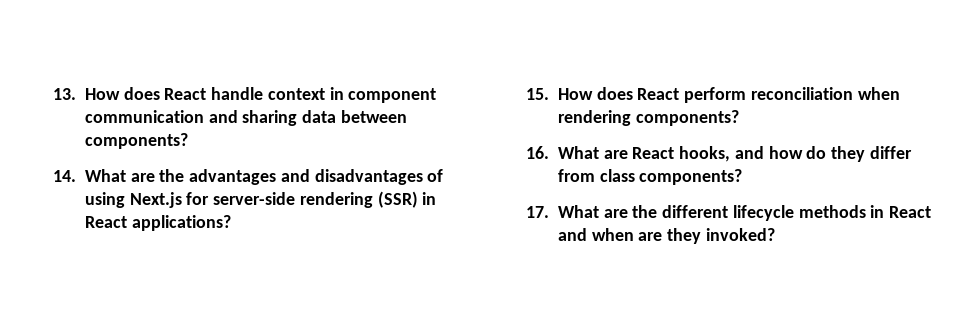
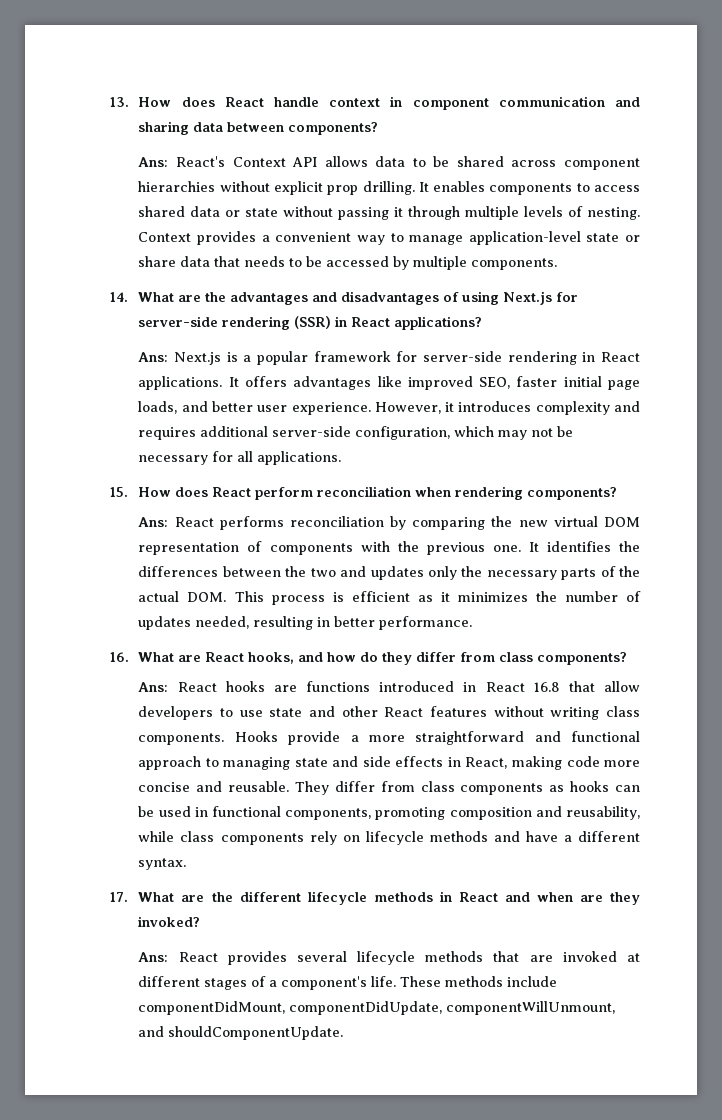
+ Ans: React's Context API allows data to be shared across component hierarchies without explicit prop drilling. It enables components to access shared data or state without passing it through multiple levels of nesting. Context provides a convenient way to manage application-level state or share data that needs to be accessed by multiple components.
+ Ans: Next.js is a popular framework for server-side rendering in React applications. It offers advantages like improved SEO, faster initial page loads, and better user experience. However, it introduces complexity and requires additional server-side configuration, which may not be necessary for all applications.
+ Ans: React performs reconciliation by comparing the new virtual DOM representation of components with the previous one. It identifies the differences between the two and updates only the necessary parts of the actual DOM. This process is efficient as it minimizes the number of updates needed, resulting in better performance.
+ Ans: React hooks are functions introduced in React 16.8 that allow developers to use state and other React features without writing class components. Hooks provide a more straightforward and functional approach to managing state and side effects in React, making code more concise and reusable. They differ from class components as hooks can be used in functional components, promoting composition and reusability, while class components rely on lifecycle methods and have a different syntax.
+ Ans: React provides several lifecycle methods that are invoked at different stages of a component's life. These methods include componentDidMount, componentDidUpdate, componentWillUnmount, and shouldComponentUpdate.

